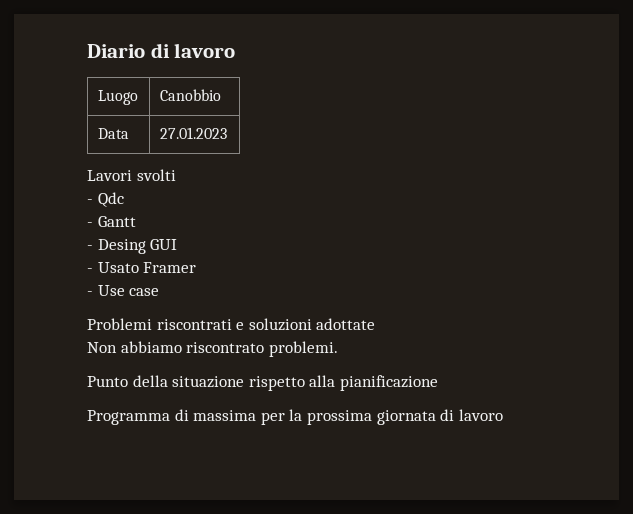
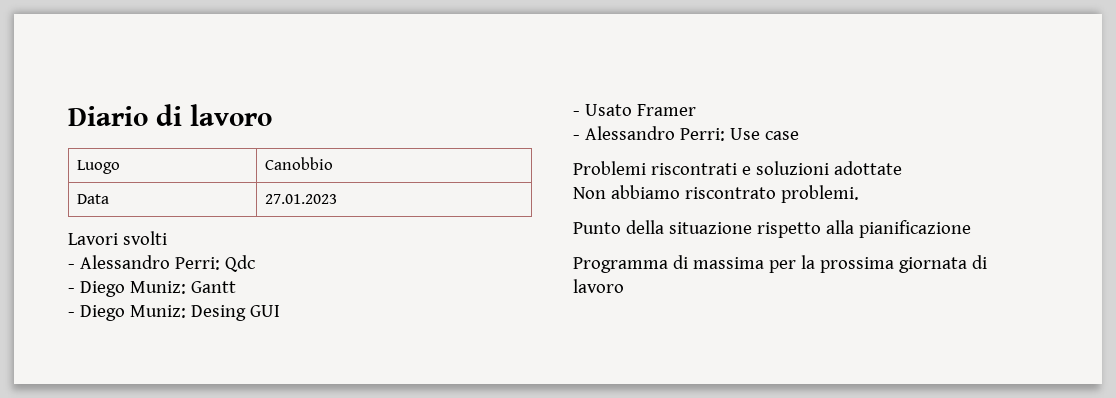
- - Qdc
+ - Alessandro Perri: Qdc
- - Gantt
+ - Diego Muniz: Gantt
- - Desing GUI
+ - Diego Muniz: Desing GUI
- - Use case
+ - Alessandro Perri: Use case

